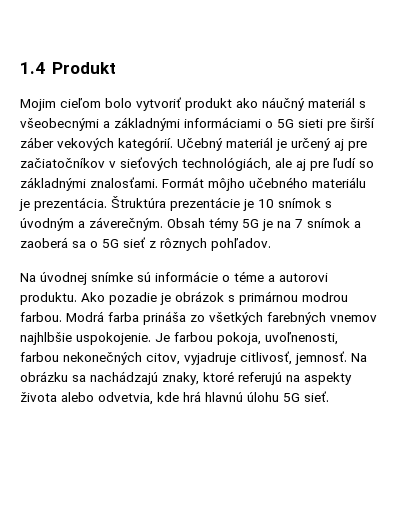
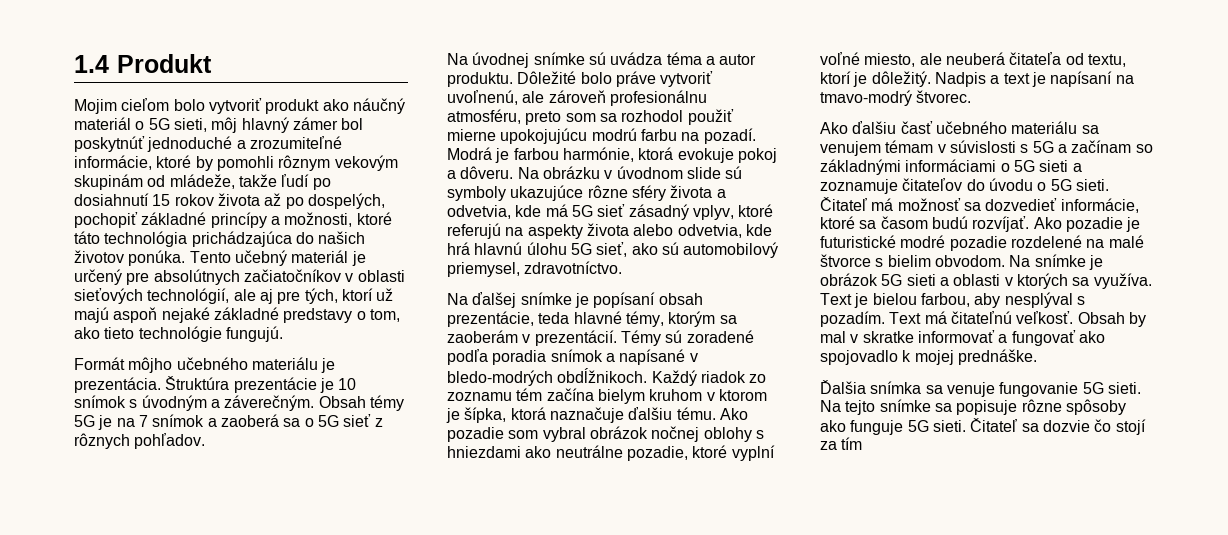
- Mojim cieľom bolo vytvoriť produkt ako náučný materiál s všeobecnými a základnými informáciami o 5G sieti pre širší záber vekových kategórií. Učebný materiál je určený aj pre začiatočníkov v sieťových technológiách, ale aj pre ľudí so základnými znalosťami. Formát môjho učebného materiálu je prezentácia.
+ Mojim cieľom bolo vytvoriť produkt ako náučný materiál o 5G sieti, môj hlavný zámer bol poskytnúť jednoduché a zrozumiteľné informácie, ktoré by pomohli rôznym vekovým skupinám od mládeže, takže ľudí po dosiahnutí 15 rokov života až po dospelých, pochopiť základné princípy a možnosti, ktoré táto technológia prichádzajúca do našich životov ponúka. Tento učebný materiál je určený pre absolútnych začiatočníkov v oblasti sieťových technológií, ale aj pre tých, ktorí už majú aspoň nejaké základné predstavy o tom, ako tieto technológie fungujú.
+ Formát môjho učebného materiálu je prezentácia.
- Na úvodnej snímke sú informácie o téme a autorovi produktu. Ako pozadie je obrázok s primárnou modrou farbou. Modrá farba prináša zo všetkých farebných vnemov najhlbšie uspokojenie. Je farbou pokoja, uvoľnenosti, farbou nekonečných citov, vyjadruje citlivosť, jemnosť. Na obrázku sa nachádzajú znaky, ktoré referujú na aspekty života alebo odvetvia, kde hrá hlavnú úlohu 5G sieť.
+ Na úvodnej snímke sú uvádza téma a autor produktu. Dôležité bolo práve vytvoriť uvoľnenú, ale zároveň profesionálnu atmosféru, preto som sa rozhodol použiť mierne upokojujúcu modrú farbu na pozadí. Modrá je farbou harmónie, ktorá evokuje pokoj a dôveru. Na obrázku v úvodnom slide sú symboly ukazujúce rôzne sféry života a odvetvia, kde má 5G sieť zásadný vplyv, ktoré referujú na aspekty života alebo odvetvia, kde hrá hlavnú úlohu 5G sieť, ako sú automobilový priemysel, zdravotníctvo.
+ Na ďalšej snímke je popísaní obsah prezentácie, teda hlavné témy, ktorým sa zaoberám v prezentácií. Témy sú zoradené podľa poradia snímok a napísané v bledo-modrých obdĺžnikoch. Každý riadok zo zoznamu tém začína bielym kruhom v ktorom je šípka, ktorá naznačuje ďalšiu tému. Ako pozadie som vybral obrázok nočnej oblohy s hniezdami ako neutrálne pozadie, ktoré vyplní voľné miesto, ale neuberá čitateľa od textu, ktorí je dôležitý. Nadpis a text je napísaní na tmavo-modrý štvorec.
+ Ako ďalšiu časť učebného materiálu sa venujem témam v súvislosti s 5G a začínam so základnými informáciami o 5G sieti a zoznamuje čitateľov do úvodu o 5G sieti. Čitateľ má možnosť sa dozvedieť informácie, ktoré sa časom budú rozvíjať. Ako pozadie je futuristické modré pozadie rozdelené na malé štvorce s bielim obvodom. Na snímke je obrázok 5G sieti a oblasti v ktorých sa využíva. Text je bielou farbou, aby nesplýval s pozadím. Text má čitateľnú veľkosť. Obsah by mal v skratke informovať a fungovať ako spojovadlo k mojej prednáške.
+ Ďalšia snímka sa venuje fungovanie 5G sieti. Na tejto snímke sa popisuje rôzne spôsoby ako funguje 5G sieti. Čitateľ sa dozvie čo stojí za tím

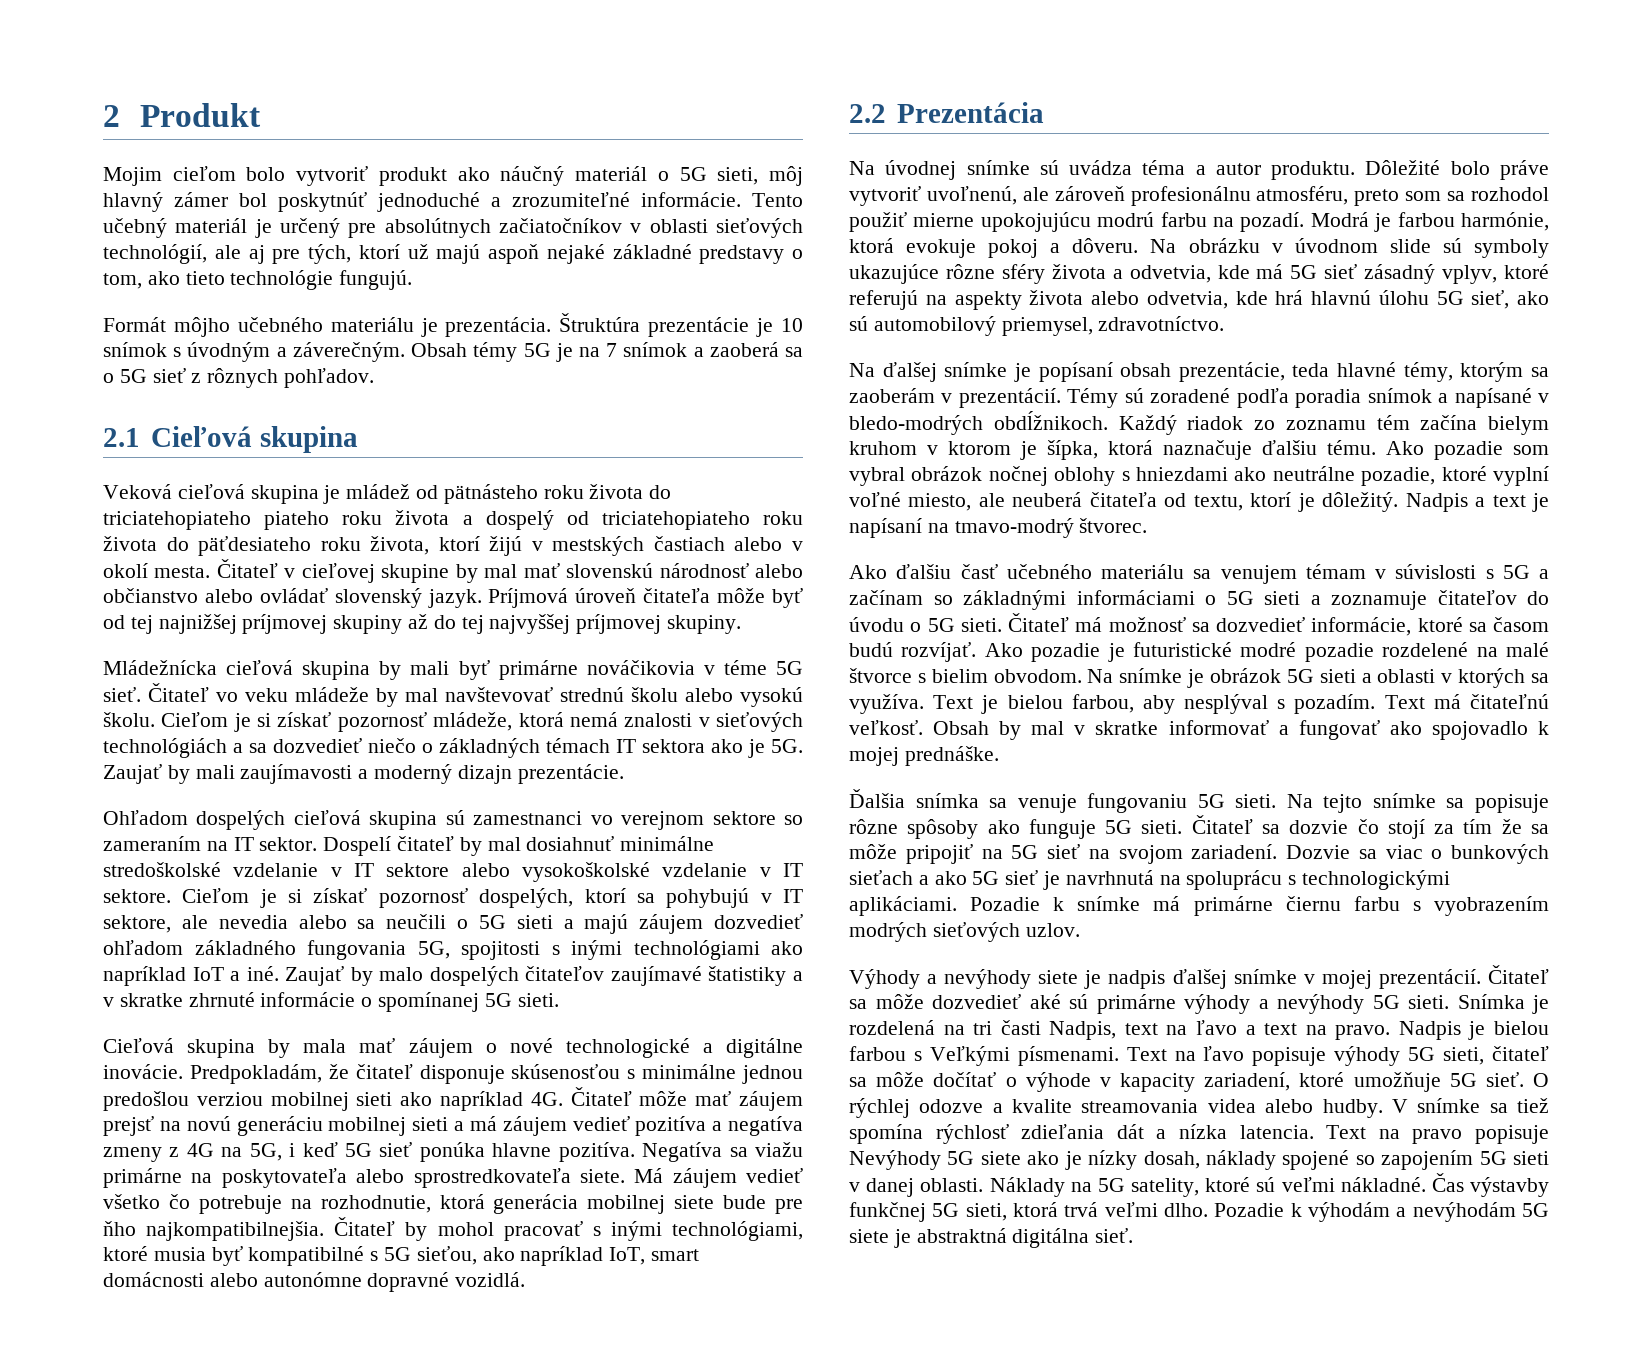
- 1.4 Produkt
+ 2 Produkt
- Mojim cieľom bolo vytvoriť produkt ako náučný materiál o 5G sieti, môj hlavný zámer bol poskytnúť jednoduché a zrozumiteľné informácie, ktoré by pomohli rôznym vekovým skupinám od mládeže, takže ľudí po dosiahnutí 15 rokov života až po dospelých, pochopiť základné princípy a možnosti, ktoré táto technológia prichádzajúca do našich životov ponúka.
+ Mojim cieľom bolo vytvoriť produkt ako náučný materiál o 5G sieti, môj hlavný zámer bol poskytnúť jednoduché a zrozumiteľné informácie.
+ 2.1 Cieľová skupina
+ Veková cieľová skupina je mládež od pätnásteho roku života do triciatehopiateho piateho roku života a dospelý od triciatehopiateho roku života do päťdesiateho roku života, ktorí žijú v mestských častiach alebo v okolí mesta. Čitateľ v cieľovej skupine by mal mať slovenskú národnosť alebo občianstvo alebo ovládať slovenský jazyk. Príjmová úroveň čitateľa môže byť od tej najnižšej príjmovej skupiny až do tej najvyššej príjmovej skupiny.
+ Mládežnícka cieľová skupina by mali byť primárne nováčikovia v téme 5G sieť. Čitateľ vo veku mládeže by mal navštevovať strednú školu alebo vysokú školu. Cieľom je si získať pozornosť mládeže, ktorá nemá znalosti v sieťových technológiách a sa dozvedieť niečo o základných témach IT sektora ako je 5G. Zaujať by mali zaujímavosti a moderný dizajn prezentácie.
+ Ohľadom dospelých cieľová skupina sú zamestnanci vo verejnom sektore so zameraním na IT sektor. Dospelí čitateľ by mal dosiahnuť minimálne stredoškolské vzdelanie v IT sektore alebo vysokoškolské vzdelanie v IT sektore. Cieľom je si získať pozornosť dospelých, ktorí sa pohybujú v IT sektore, ale nevedia alebo sa neučili o 5G sieti a majú záujem dozvedieť ohľadom základného fungovania 5G, spojitosti s inými technológiami ako napríklad IoT a iné. Zaujať by malo dospelých čitateľov zaujímavé štatistiky a v skratke zhrnuté informácie o spomínanej 5G sieti.
+ Cieľová skupina by mala mať záujem o nové technologické a digitálne inovácie. Predpokladám, že čitateľ disponuje skúsenosťou s minimálne jednou predošlou verziou mobilnej sieti ako napríklad 4G. Čitateľ môže mať záujem prejsť na novú generáciu mobilnej sieti a má záujem vedieť pozitíva a negatíva zmeny z 4G na 5G, i keď 5G sieť ponúka hlavne pozitíva. Negatíva sa viažu primárne na poskytovateľa alebo sprostredkovateľa siete. Má záujem vedieť všetko čo potrebuje na rozhodnutie, ktorá generácia mobilnej siete bude pre ňho najkompatibilnejšia. Čitateľ by mohol pracovať s inými technológiami, ktoré musia byť kompatibilné s 5G sieťou, ako napríklad IoT, smart domácnosti alebo autonómne dopravné vozidlá.
+ 2.2 Prezentácia
- Ďalšia snímka sa venuje fungovanie 5G sieti.
+ Ďalšia snímka sa venuje fungovaniu 5G sieti.
- Čitateľ sa dozvie čo stojí za tím
+ Čitateľ sa dozvie čo stojí za tím že sa môže pripojiť na 5G sieť na svojom zariadení. Dozvie sa viac o bunkových sieťach a ako 5G sieť je navrhnutá na spoluprácu s technologickými aplikáciami. Pozadie k snímke má primárne čiernu farbu s vyobrazením modrých sieťových uzlov.
+ Výhody a nevýhody siete je nadpis ďalšej snímke v mojej prezentácií. Čitateľ sa môže dozvedieť aké sú primárne výhody a nevýhody 5G sieti. Snímka je rozdelená na tri časti Nadpis, text na ľavo a text na pravo. Nadpis je bielou farbou s Veľkými písmenami. Text na ľavo popisuje výhody 5G sieti, čitateľ sa môže dočítať o výhode v kapacity zariadení, ktoré umožňuje 5G sieť. O rýchlej odozve a kvalite streamovania videa alebo hudby. V snímke sa tiež spomína rýchlosť zdieľania dát a nízka latencia. Text na pravo popisuje Nevýhody 5G siete ako je nízky dosah, náklady spojené so zapojením 5G sieti v danej oblasti. Náklady na 5G satelity, ktoré sú veľmi nákladné. Čas výstavby funkčnej 5G sieti, ktorá trvá veľmi dlho. Pozadie k výhodám a nevýhodám 5G siete je abstraktná digitálna sieť.

